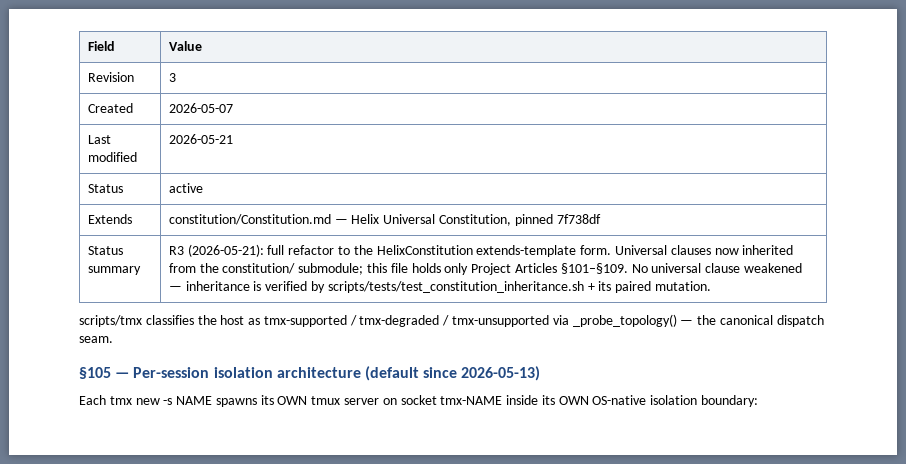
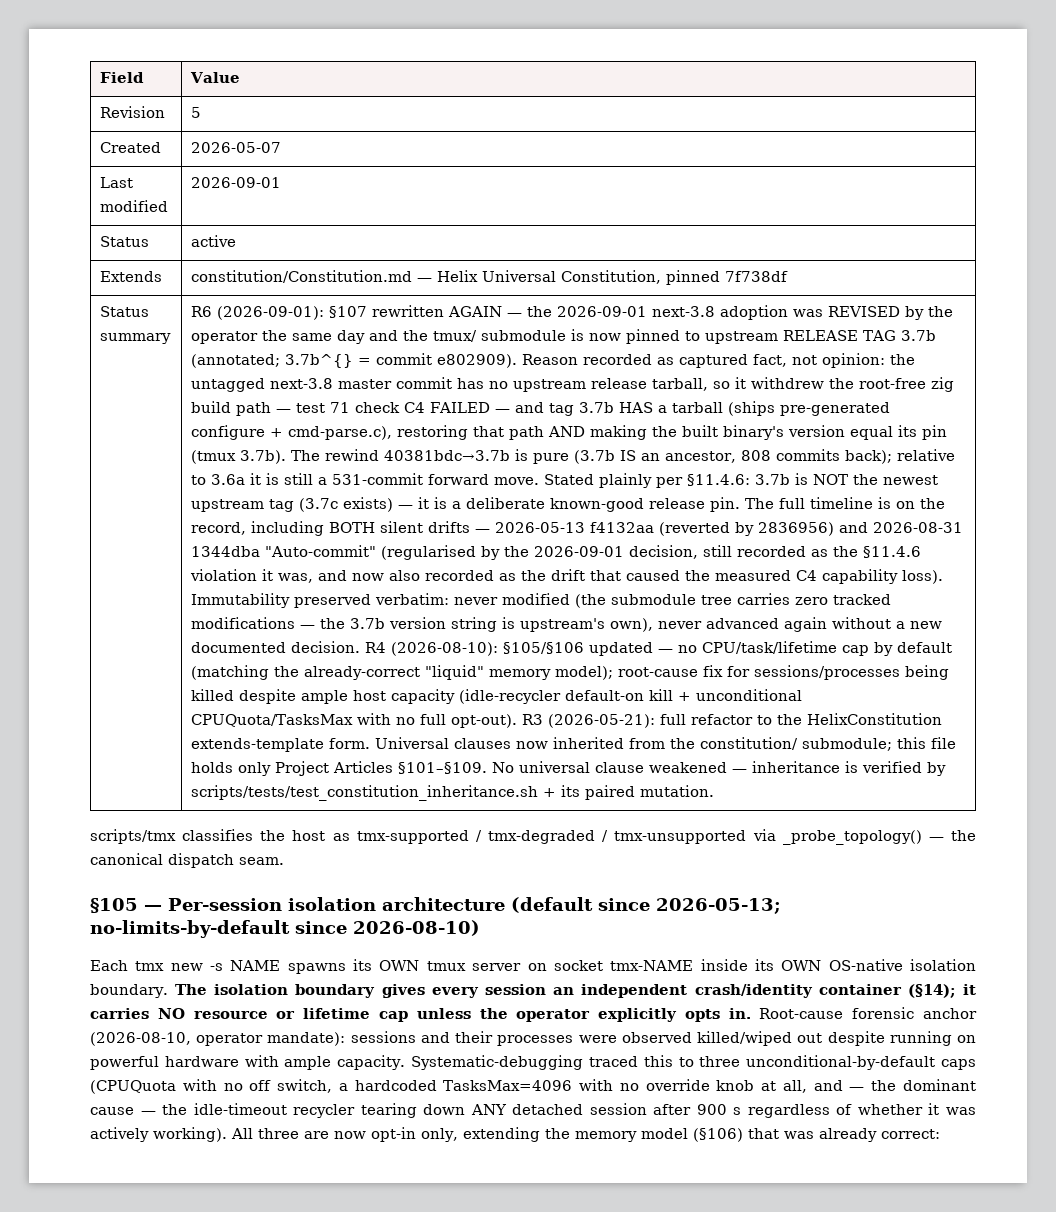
- Revision | 3
+ Revision | 5
- Last modified | 2026-05-21
+ Last modified | 2026-09-01
+ R6 (2026-09-01): §107 rewritten AGAIN — the 2026-09-01 next-3.8 adoption was REVISED by the operator the same day and the tmux/ submodule is now pinned to upstream RELEASE TAG 3.7b (annotated; 3.7b^{} = commit e802909). Reason recorded as captured fact, not opinion: the untagged next-3.8 master commit has no upstream release tarball, so it withdrew the root-free zig build path — test 71 check C4 FAILED — and tag 3.7b HAS a tarball (ships pre-generated configure + cmd-parse.c), restoring that path AND making the built binary's version equal its pin (tmux 3.7b). The rewind 40381bdc→3.7b is pure (3.7b IS an ancestor, 808 commits back); relative to 3.6a it is still a 531-commit forward move. Stated plainly per §11.4.6: 3.7b is NOT the newest upstream tag (3.7c exists) — it is a deliberate known-good release pin. The full timeline is on the record, including BOTH silent drifts — 2026-05-13 f4132aa (reverted by 2836956) and 2026-08-31 1344dba "Auto-commit" (regularised by the 2026-09-01 decision, still recorded as the §11.4.6 violation it was, and now also recorded as the drift that caused the measured C4 capability loss). Immutability preserved verbatim: never modified (the submodule tree carries zero tracked modifications — the 3.7b version string is upstream's own), never advanced again without a new documented decision. R4 (2026-08-10): §105/§106 updated — no CPU/task/lifetime cap by default (matching the already-correct "liquid" memory model); root-cause fix for sessions/processes being killed despite ample host capacity (idle-recycler default-on kill + unconditional CPUQuota/TasksMax with no full opt-out).
- §105 — Per-session isolation architecture (default since 2026-05-13)
+ §105 — Per-session isolation architecture (default since 2026-05-13; no-limits-by-default since 2026-08-10)
- Each tmx new -s NAME spawns its OWN tmux server on socket tmx-NAME inside its OWN OS-native isolation boundary:
+ Each tmx new -s NAME spawns its OWN tmux server on socket tmx-NAME inside its OWN OS-native isolation boundary. The isolation boundary gives every session an independent crash/identity container (§14); it carries NO resource or lifetime cap unless the operator explicitly opts in. Root-cause forensic anchor (2026-08-10, operator mandate): sessions and their processes were observed killed/wiped out despite running on powerful hardware with ample capacity. Systematic-debugging traced this to three unconditional-by-default caps (CPUQuota with no off switch, a hardcoded TasksMax=4096 with no override knob at all, and — the dominant cause — the idle-timeout recycler tearing down ANY detached session after 900 s regardless of whether it was actively working). All three are now opt-in only, extending the memory model (§106) that was already correct:

